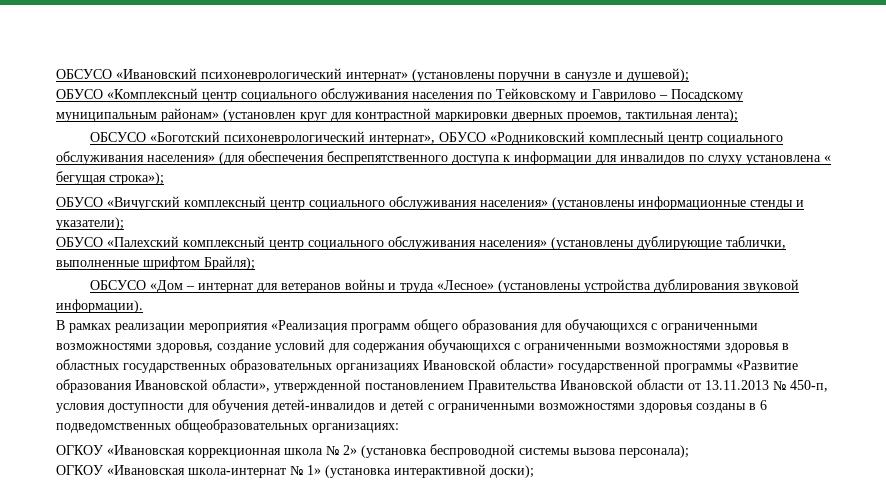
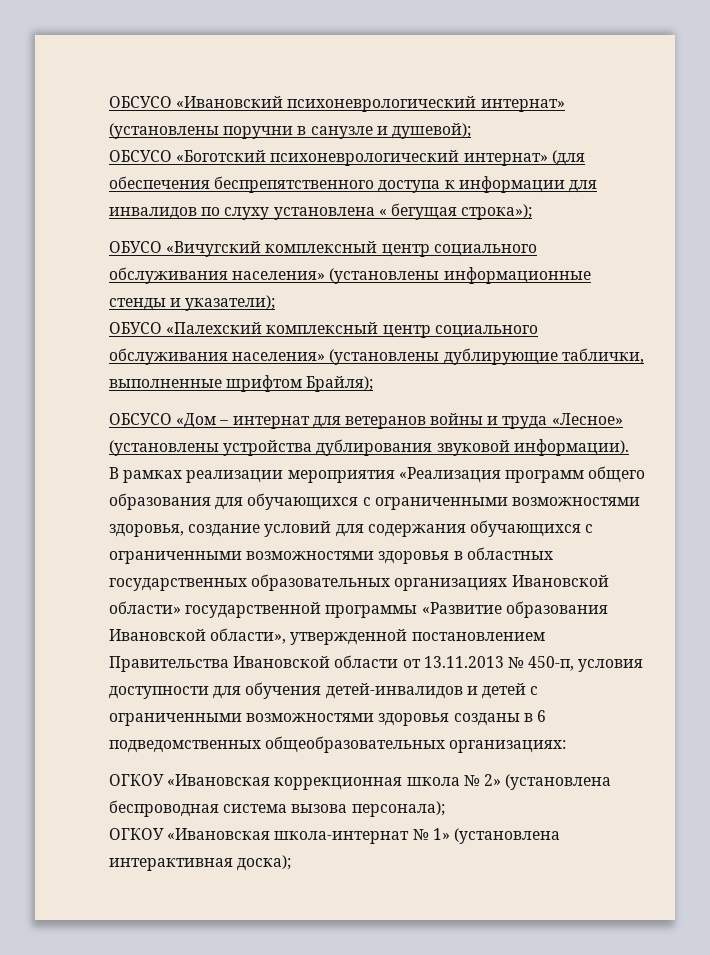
- ОБУСО «Комплексный центр социального обслуживания населения по Тейковскому и Гаврилово – Посадскому муниципальным районам» (установлен круг для контрастной маркировки дверных проемов, тактильная лента);
- ОБСУСО «Боготский психоневрологический интернат», ОБУСО «Родниковский комплесный центр социального обслуживания населения» (для обеспечения беспрепятственного доступа к информации для инвалидов по слуху установлена « бегущая строка»);
+ ОБСУСО «Боготский психоневрологический интернат» (для обеспечения беспрепятственного доступа к информации для инвалидов по слуху установлена « бегущая строка»);
- ОГКОУ «Ивановская коррекционная школа № 2» (установка беспроводной системы вызова персонала);
+ ОГКОУ «Ивановская коррекционная школа № 2» (установлена беспроводная система вызова персонала);
- ОГКОУ «Ивановская школа-интернат № 1» (установка интерактивной доски);
+ ОГКОУ «Ивановская школа-интернат № 1» (установлена интерактивная доска);

